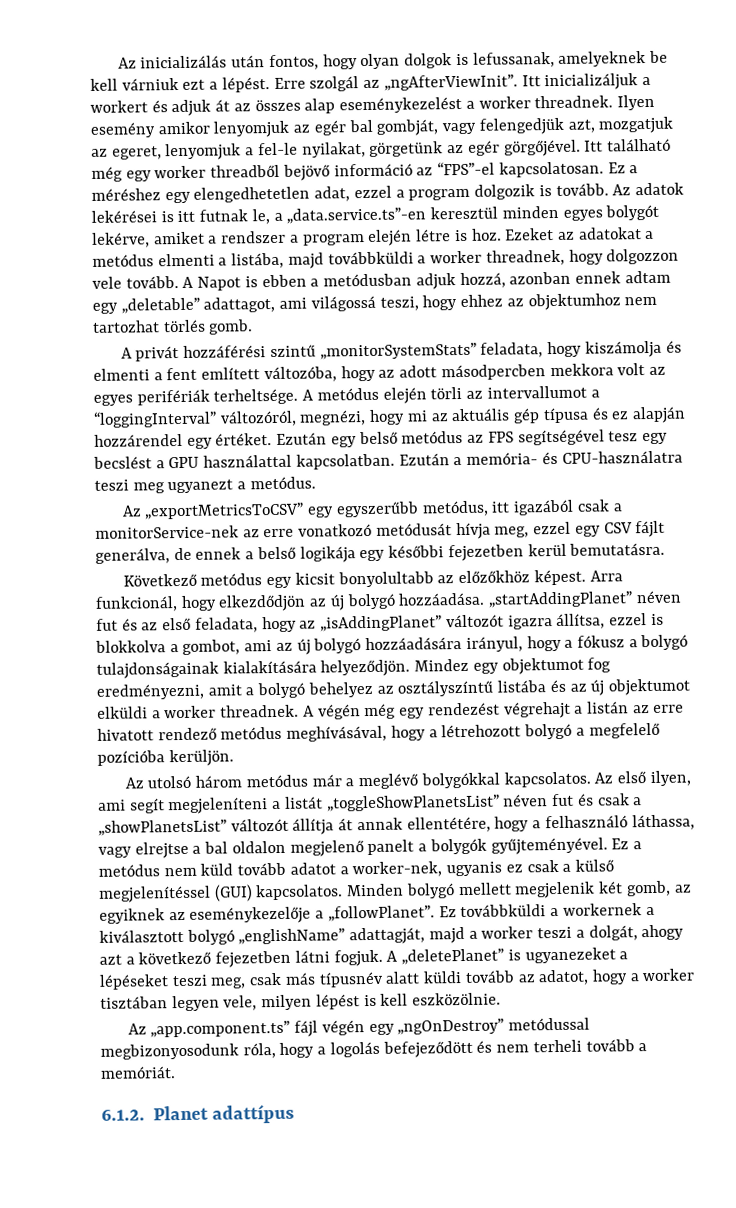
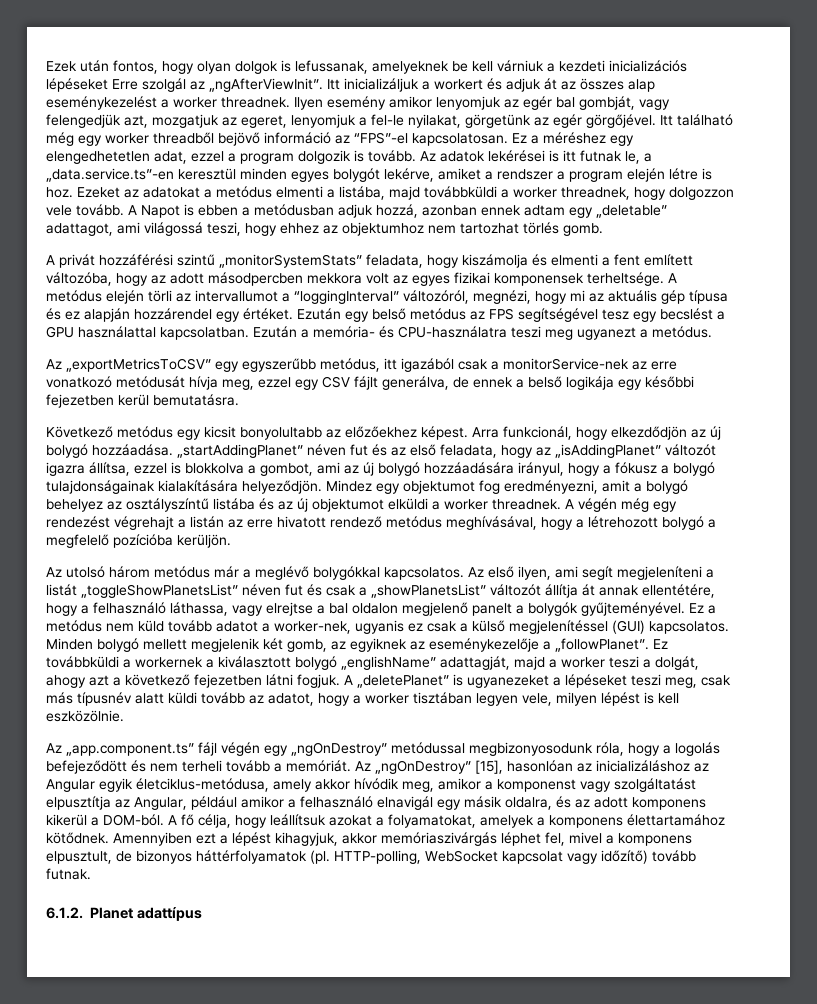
- Az inicializálás után fontos, hogy olyan dolgok is lefussanak, amelyeknek be kell várniuk ezt a lépést. Erre szolgál az „ngAfterViewInit”.
+ Ezek után fontos, hogy olyan dolgok is lefussanak, amelyeknek be kell várniuk a kezdeti inicializációs lépéseket Erre szolgál az „ngAfterViewInit”.
- A privát hozzáférési szintű „monitorSystemStats” feladata, hogy kiszámolja és elmenti a fent említett változóba, hogy az adott másodpercben mekkora volt az egyes perifériák terheltsége.
+ A privát hozzáférési szintű „monitorSystemStats” feladata, hogy kiszámolja és elmenti a fent említett változóba, hogy az adott másodpercben mekkora volt az egyes fizikai komponensek terheltsége.
- Következő metódus egy kicsit bonyolultabb az előzőkhöz képest.
+ Következő metódus egy kicsit bonyolultabb az előzőekhez képest.
+ Az „ngOnDestroy” [15], hasonlóan az inicializáláshoz az Angular egyik életciklus-metódusa, amely akkor hívódik meg, amikor a komponenst vagy szolgáltatást elpusztítja az Angular, például amikor a felhasználó elnavigál egy másik oldalra, és az adott komponens kikerül a DOM-ból. A fő célja, hogy leállítsuk azokat a folyamatokat, amelyek a komponens élettartamához kötődnek. Amennyiben ezt a lépést kihagyjuk, akkor memóriaszivárgás léphet fel, mivel a komponens elpusztult, de bizonyos háttérfolyamatok (pl. HTTP-polling, WebSocket kapcsolat vagy időzítő) tovább futnak.

